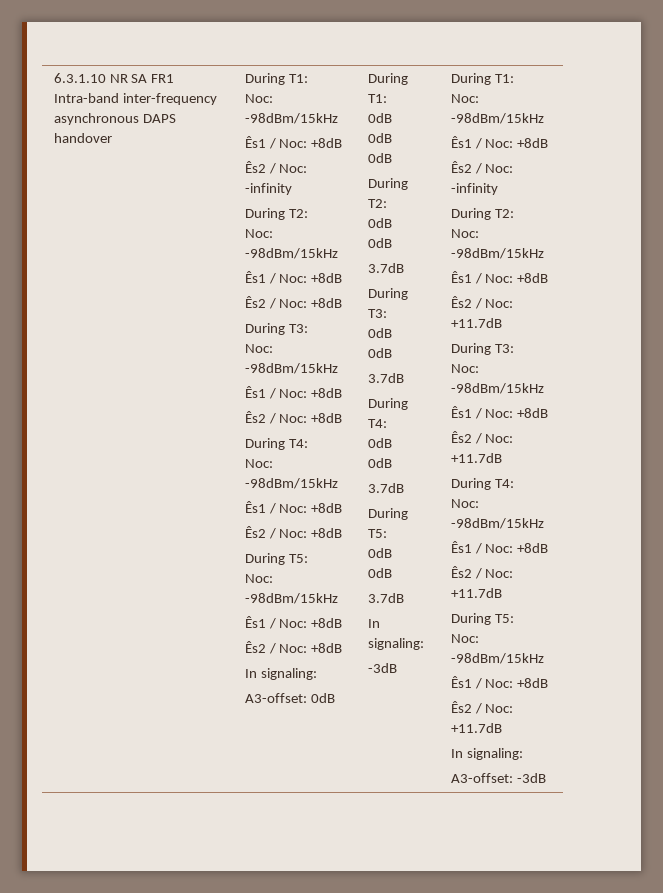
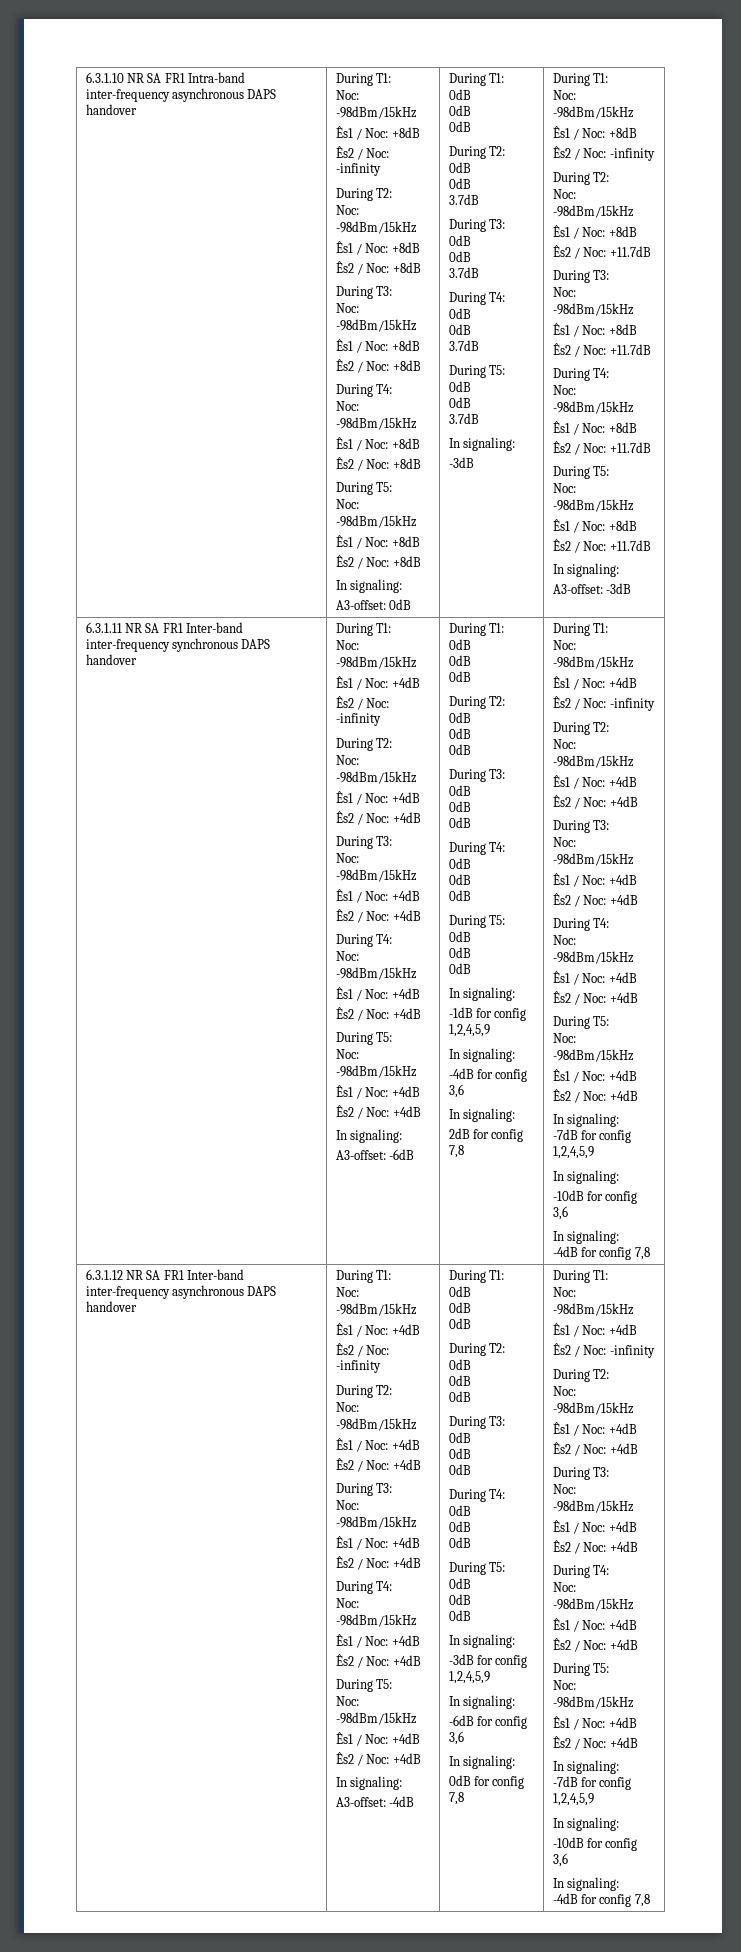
+ 6.3.1.11 NR SA FR1 Inter-band inter-frequency synchronous DAPS handover | During T1:
+ Noc: -98dBm/15kHz
+ Ês1 / Noc: +4dB
+ Ês2 / Noc: -infinity
+ During T2:
+ Noc: -98dBm/15kHz
+ Ês1 / Noc: +4dB
+ Ês2 / Noc: +4dB
+ During T3:
+ Noc: -98dBm/15kHz
+ Ês1 / Noc: +4dB
+ Ês2 / Noc: +4dB
+ During T4:
+ Noc: -98dBm/15kHz
+ Ês1 / Noc: +4dB
+ Ês2 / Noc: +4dB
+ During T5:
+ Noc: -98dBm/15kHz
+ Ês1 / Noc: +4dB
+ Ês2 / Noc: +4dB
+ In signaling:
+ A3-offset: -6dB | During T1:
+ 0dB
+ 0dB
+ 0dB
+ During T2:
+ 0dB
+ 0dB
+ 0dB
+ During T3:
+ 0dB
+ 0dB
+ 0dB
+ During T4:
+ 0dB
+ 0dB
+ 0dB
+ During T5:
+ 0dB
+ 0dB
+ 0dB
+ In signaling:
+ -1dB for config 1,2,4,5,9
+ In signaling:
+ -4dB for config 3,6
+ In signaling:
+ 2dB for config 7,8 | During T1:
+ Noc: -98dBm/15kHz
+ Ês1 / Noc: +4dB
+ Ês2 / Noc: -infinity
+ During T2:
+ Noc: -98dBm/15kHz
+ Ês1 / Noc: +4dB
+ Ês2 / Noc: +4dB
+ During T3:
+ Noc: -98dBm/15kHz
+ Ês1 / Noc: +4dB
+ Ês2 / Noc: +4dB
+ During T4:
+ Noc: -98dBm/15kHz
+ Ês1 / Noc: +4dB
+ Ês2 / Noc: +4dB
+ During T5:
+ Noc: -98dBm/15kHz
+ Ês1 / Noc: +4dB
+ Ês2 / Noc: +4dB
+ In signaling:
+ -7dB for config 1,2,4,5,9
+ In signaling:
+ -10dB for config 3,6
+ In signaling:
+ -4dB for config 7,8
+ 6.3.1.12 NR SA FR1 Inter-band inter-frequency asynchronous DAPS handover | During T1:
+ Noc: -98dBm/15kHz
+ Ês1 / Noc: +4dB
+ Ês2 / Noc: -infinity
+ During T2:
+ Noc: -98dBm/15kHz
+ Ês1 / Noc: +4dB
+ Ês2 / Noc: +4dB
+ During T3:
+ Noc: -98dBm/15kHz
+ Ês1 / Noc: +4dB
+ Ês2 / Noc: +4dB
+ During T4:
+ Noc: -98dBm/15kHz
+ Ês1 / Noc: +4dB
+ Ês2 / Noc: +4dB
+ During T5:
+ Noc: -98dBm/15kHz
+ Ês1 / Noc: +4dB
+ Ês2 / Noc: +4dB
+ In signaling:
+ A3-offset: -4dB | During T1:
+ 0dB
+ 0dB
+ 0dB
+ During T2:
+ 0dB
+ 0dB
+ 0dB
+ During T3:
+ 0dB
+ 0dB
+ 0dB
+ During T4:
+ 0dB
+ 0dB
+ 0dB
+ During T5:
+ 0dB
+ 0dB
+ 0dB
+ In signaling:
+ -3dB for config 1,2,4,5,9
+ In signaling:
+ -6dB for config 3,6
+ In signaling:
+ 0dB for config 7,8 | During T1:
+ Noc: -98dBm/15kHz
+ Ês1 / Noc: +4dB
+ Ês2 / Noc: -infinity
+ During T2:
+ Noc: -98dBm/15kHz
+ Ês1 / Noc: +4dB
+ Ês2 / Noc: +4dB
+ During T3:
+ Noc: -98dBm/15kHz
+ Ês1 / Noc: +4dB
+ Ês2 / Noc: +4dB
+ During T4:
+ Noc: -98dBm/15kHz
+ Ês1 / Noc: +4dB
+ Ês2 / Noc: +4dB
+ During T5:
+ Noc: -98dBm/15kHz
+ Ês1 / Noc: +4dB
+ Ês2 / Noc: +4dB
+ In signaling:
+ -7dB for config 1,2,4,5,9
+ In signaling:
+ -10dB for config 3,6
+ In signaling:
+ -4dB for config 7,8

